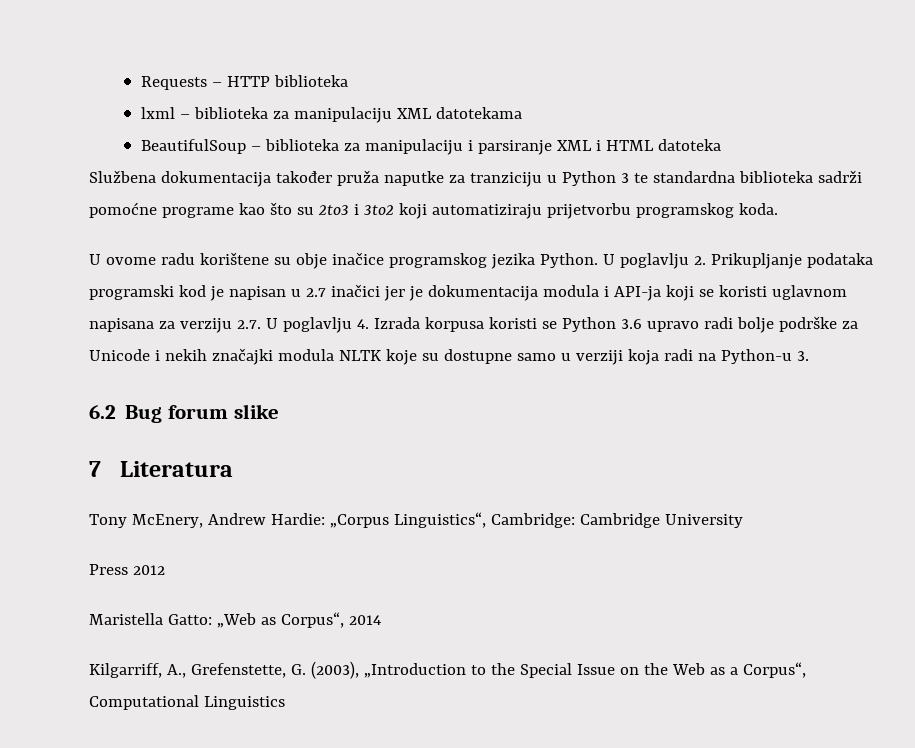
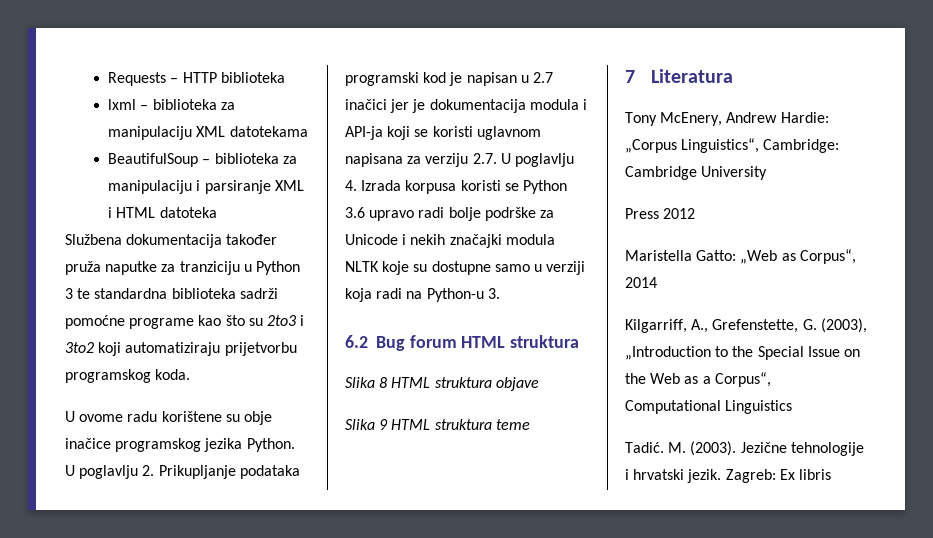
- 6.2 Bug forum slike
+ 6.2 Bug forum HTML struktura
+ Slika 8 HTML struktura objave
+ Slika 9 HTML struktura teme
+ Tadić. M. (2003). Jezične tehnologije i hrvatski jezik. Zagreb: Ex libris

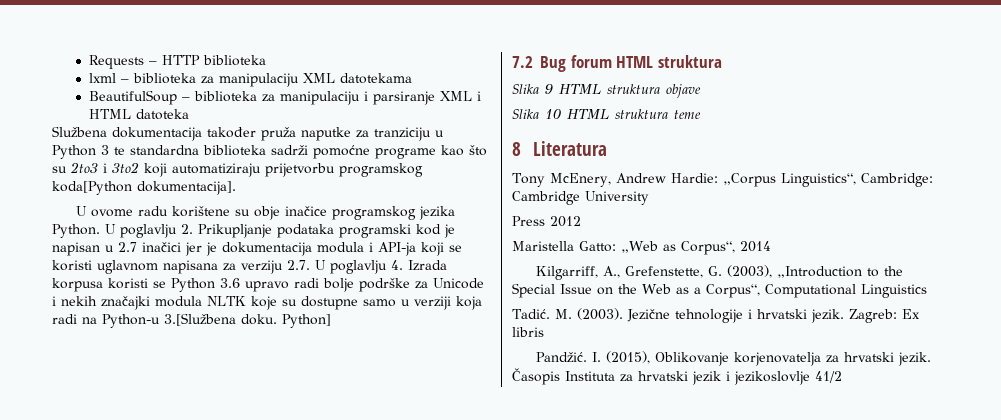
- Službena dokumentacija također pruža naputke za tranziciju u Python 3 te standardna biblioteka sadrži pomoćne programe kao što su 2to3 i 3to2 koji automatiziraju prijetvorbu programskog koda.
+ Službena dokumentacija također pruža naputke za tranziciju u Python 3 te standardna biblioteka sadrži pomoćne programe kao što su 2to3 i 3to2 koji automatiziraju prijetvorbu programskog koda[Python dokumentacija].
- U poglavlju 2. Prikupljanje podataka programski kod je napisan u 2.7 inačici jer je dokumentacija modula i API-ja koji se koristi uglavnom napisana za verziju 2.7. U poglavlju 4. Izrada korpusa koristi se Python 3.6 upravo radi bolje podrške za Unicode i nekih značajki modula NLTK koje su dostupne samo u verziji koja radi na Python-u 3.
- 6.2 Bug forum HTML struktura
+ U poglavlju 2. Prikupljanje podataka programski kod je napisan u 2.7 inačici jer je dokumentacija modula i API-ja koji se koristi uglavnom napisana za verziju 2.7. U poglavlju 4. Izrada korpusa koristi se Python 3.6 upravo radi bolje podrške za Unicode i nekih značajki modula NLTK koje su dostupne samo u verziji koja radi na Python-u 3.[Službena doku. Python]
+ 7.2 Bug forum HTML struktura
- Slika 8 HTML struktura objave
+ Slika 9 HTML struktura objave
- Slika 9 HTML struktura teme
+ Slika 10 HTML struktura teme
- 7 Literatura
+ 8 Literatura
+ Pandžić. I. (2015), Oblikovanje korjenovatelja za hrvatski jezik. Časopis Instituta za hrvatski jezik i jezikoslovlje 41/2

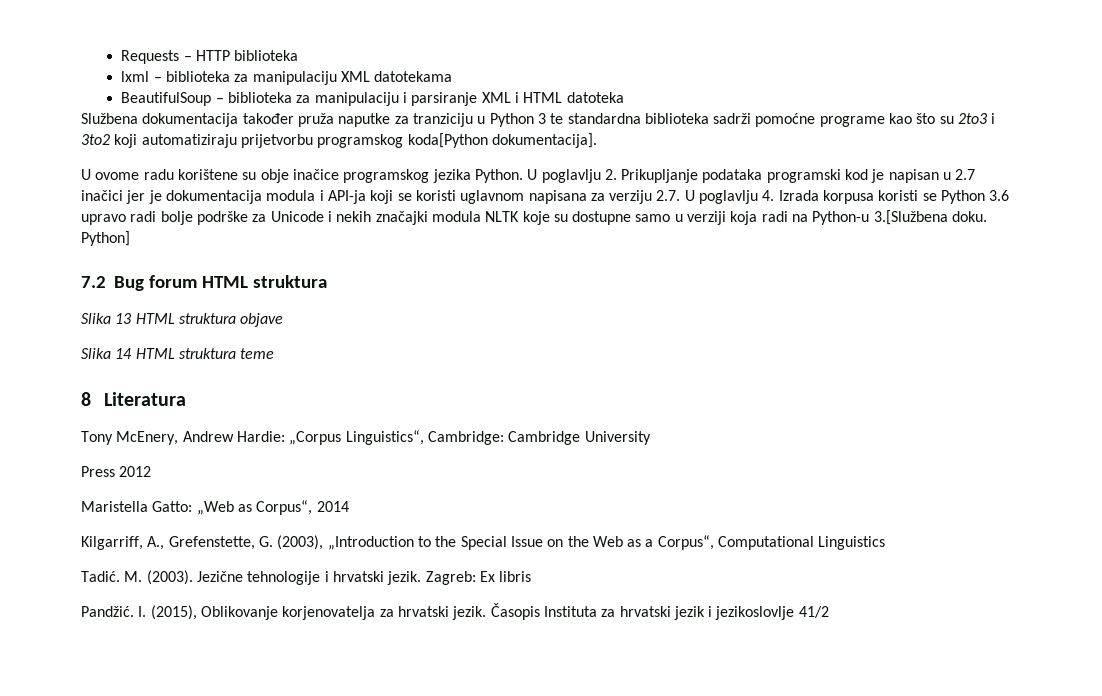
- Slika 9 HTML struktura objave
+ Slika 13 HTML struktura objave
- Slika 10 HTML struktura teme
+ Slika 14 HTML struktura teme

